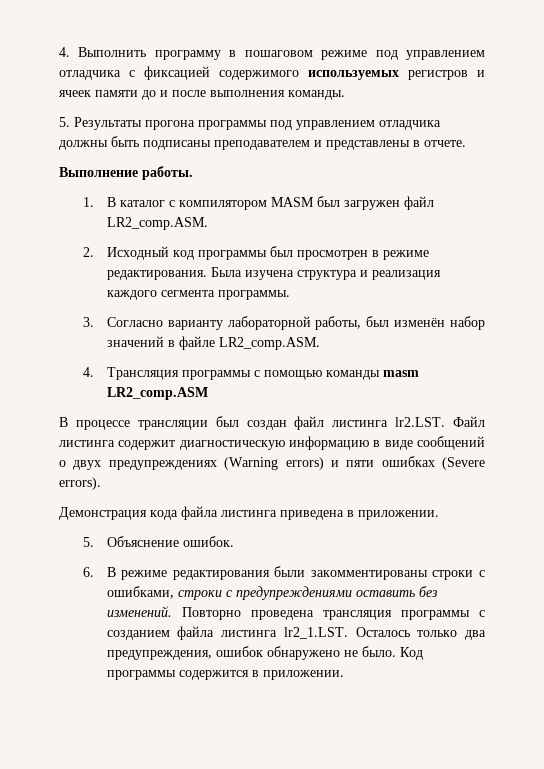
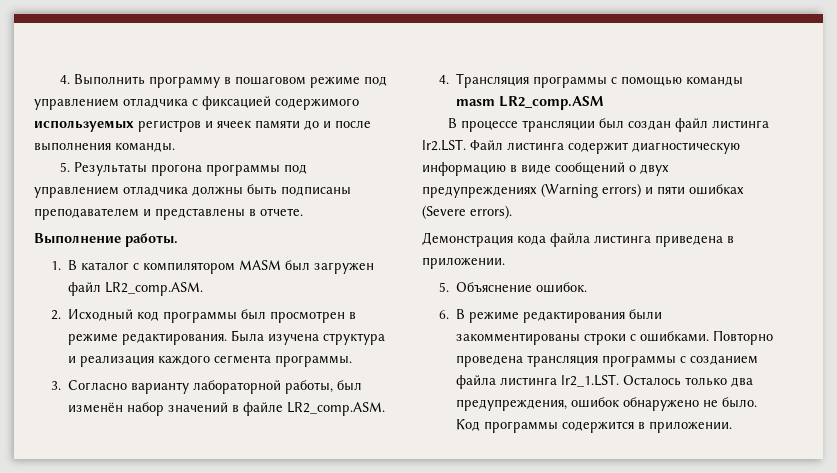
- 6. В режиме редактирования были закомментированы строки с ошибками, строки с предупреждениями оставить без изменений.
+ 6. В режиме редактирования были закомментированы строки с ошибками.

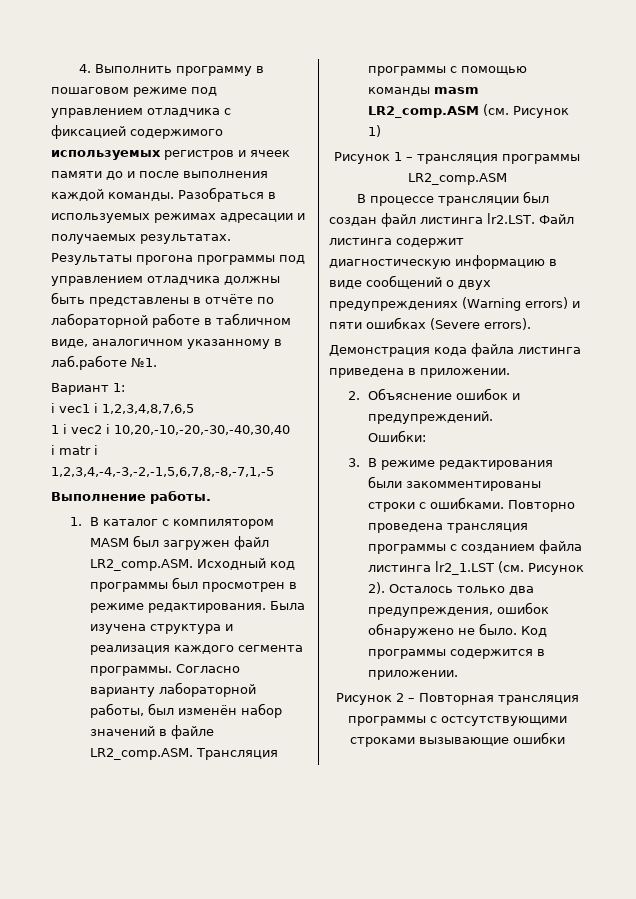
- 4. Выполнить программу в пошаговом режиме под управлением отладчика с фиксацией содержимого используемых регистров и ячеек памяти до и после выполнения команды.
- 5. Результаты прогона программы под управлением отладчика должны быть подписаны преподавателем и представлены в отчете.
+ 4. Выполнить программу в пошаговом режиме под управлением отладчика с фиксацией содержимого используемых регистров и ячеек памяти до и после выполнения каждой команды. Разобраться в используемых режимах адресации и получаемых результатах. Результаты прогона программы под управлением отладчика должны быть представлены в отчёте по лабораторной работе в табличном виде, аналогичном указанному в лаб.работе №1.
+ Вариант 1:
+ і vec1 і 1,2,3,4,8,7,6,5
+ 1 і vec2 і 10,20,-10,-20,-30,-40,30,40
+ і matr і 1,2,3,4,-4,-3,-2,-1,5,6,7,8,-8,-7,1,-5
- 1. В каталог с компилятором MASM был загружен файл LR2_comp.ASM.
- 2. Исходный код программы был просмотрен в режиме редактирования.
+ 1. В каталог с компилятором MASM был загружен файл LR2_comp.ASM. Исходный код программы был просмотрен в режиме редактирования.
- Была изучена структура и реализация каждого сегмента программы.
- 3. Согласно варианту лабораторной работы, был изменён набор значений в файле LR2_comp.ASM.
- 4. Трансляция программы с помощью команды masm LR2_comp.ASM
+ Была изучена структура и реализация каждого сегмента программы. Согласно варианту лабораторной работы, был изменён набор значений в файле LR2_comp.ASM. Трансляция программы с помощью команды masm LR2_comp.ASM (см. Рисунок 1)
+ Рисунок 1 – трансляция программы LR2_comp.ASM
- 5. Объяснение ошибок.
- 6. В режиме редактирования были закомментированы строки с ошибками.
+ 2. Объяснение ошибок и предупреждений.
+ Ошибки:
+ 3. В режиме редактирования были закомментированы строки с ошибками.
- Повторно проведена трансляция программы с созданием файла листинга lr2_1.LST. Осталось только два предупреждения, ошибок обнаружено не было.
+ Повторно проведена трансляция программы с созданием файла листинга lr2_1.LST (см. Рисунок 2). Осталось только два предупреждения, ошибок обнаружено не было.
+ Рисунок 2 – Повторная трансляция программы с остсутствующими строками вызывающие ошибки

